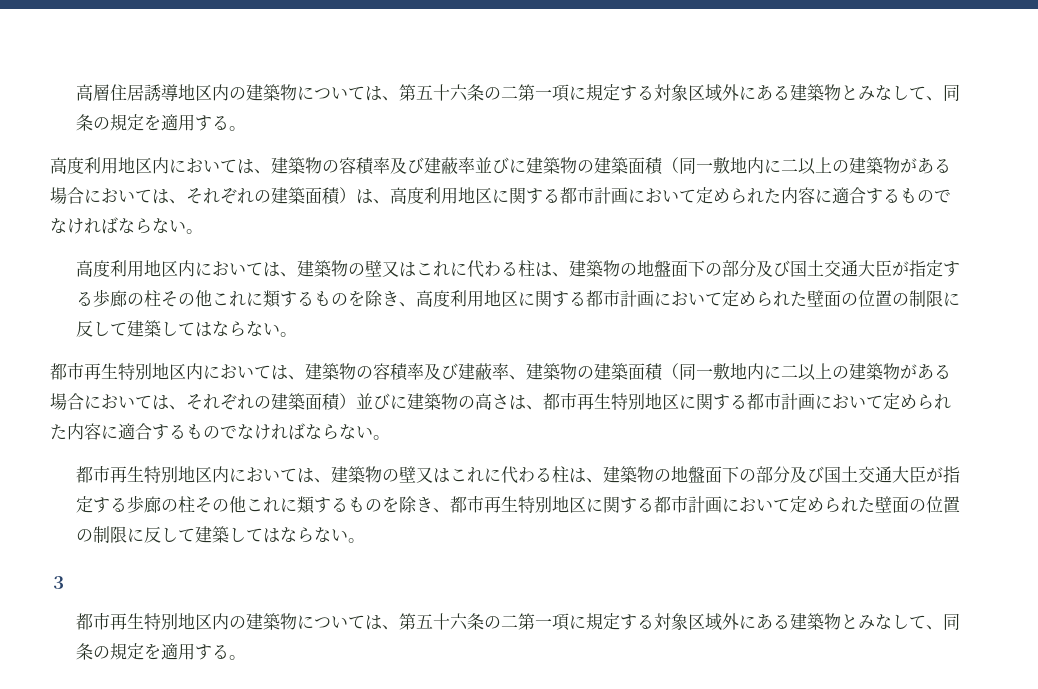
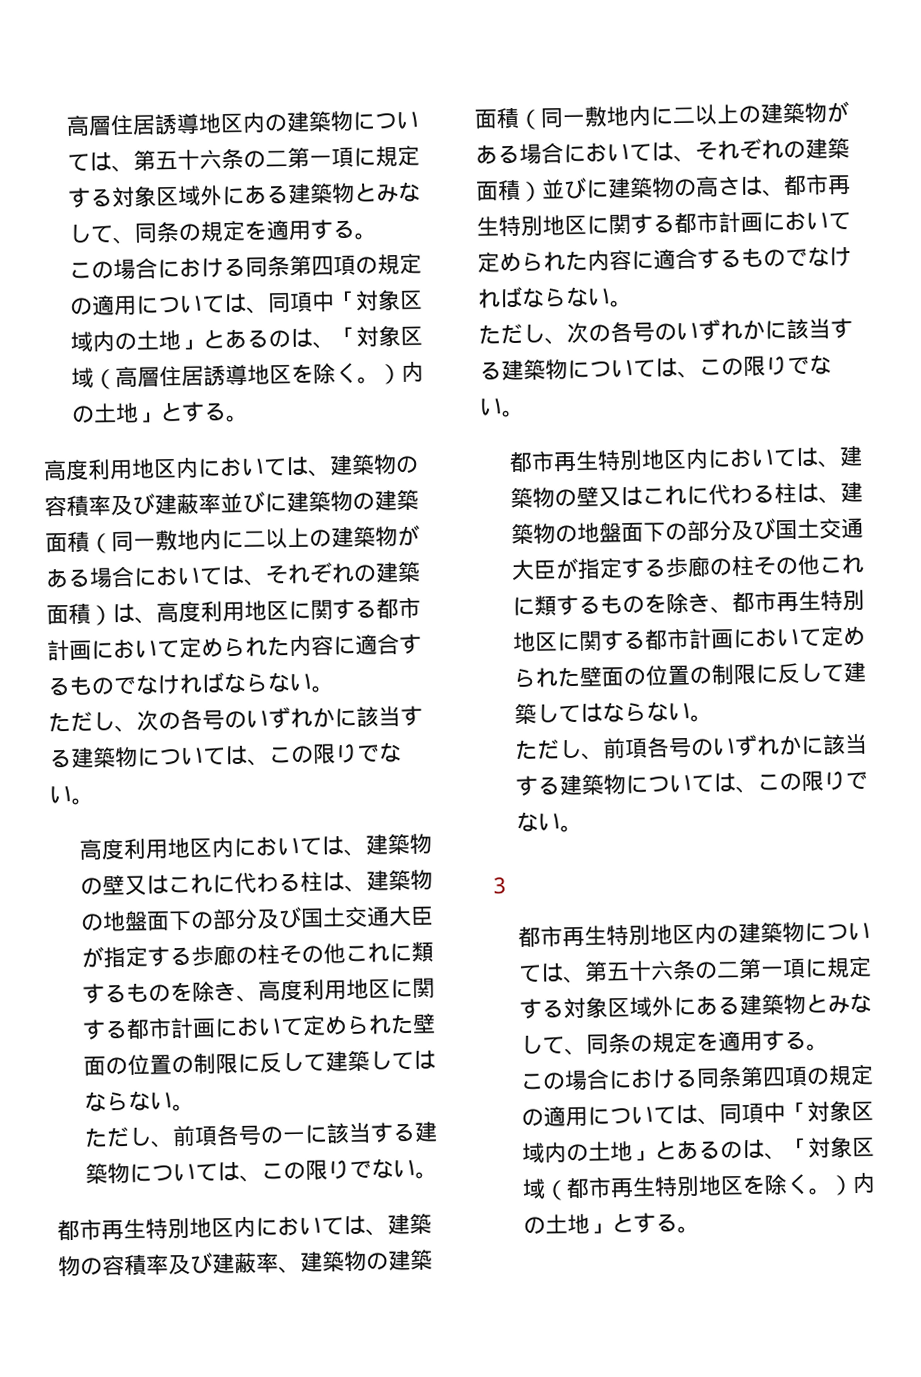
+ この場合における同条第四項の規定の適用については、同項中「対象区域内の土地」とあるのは、「対象区域（高層住居誘導地区を除く。）内の土地」とする。
  高度利用地区内においては、建築物の容積率及び建蔽率並びに建築物の建築面積（同一敷地内に二以上の建築物がある場合においては、それぞれの建築面積）は、高度利用地区に関する都市計画において定められた内容に適合するものでなければならない。
+ ただし、次の各号のいずれかに該当する建築物については、この限りでない。
+ ただし、前項各号の一に該当する建築物については、この限りでない。
  都市再生特別地区内においては、建築物の容積率及び建蔽率、建築物の建築面積（同一敷地内に二以上の建築物がある場合においては、それぞれの建築面積）並びに建築物の高さは、都市再生特別地区に関する都市計画において定められた内容に適合するものでなければならない。
+ ただし、次の各号のいずれかに該当する建築物については、この限りでない。
+ ただし、前項各号のいずれかに該当する建築物については、この限りでない。
+ この場合における同条第四項の規定の適用については、同項中「対象区域内の土地」とあるのは、「対象区域（都市再生特別地区を除く。）内の土地」とする。

